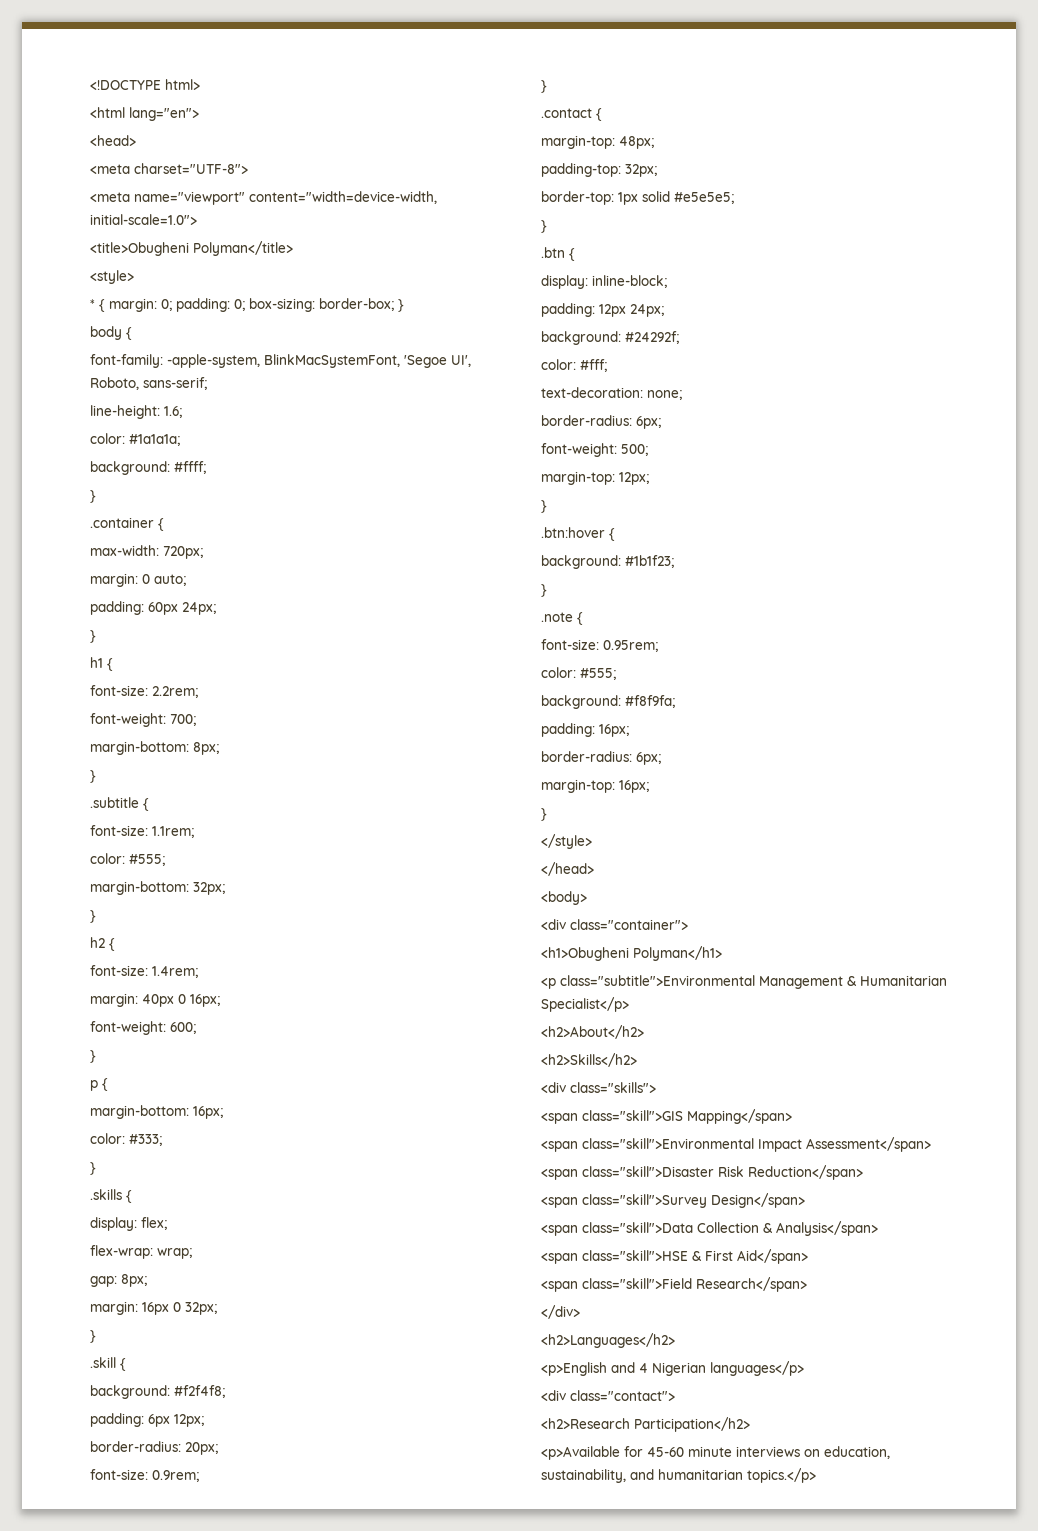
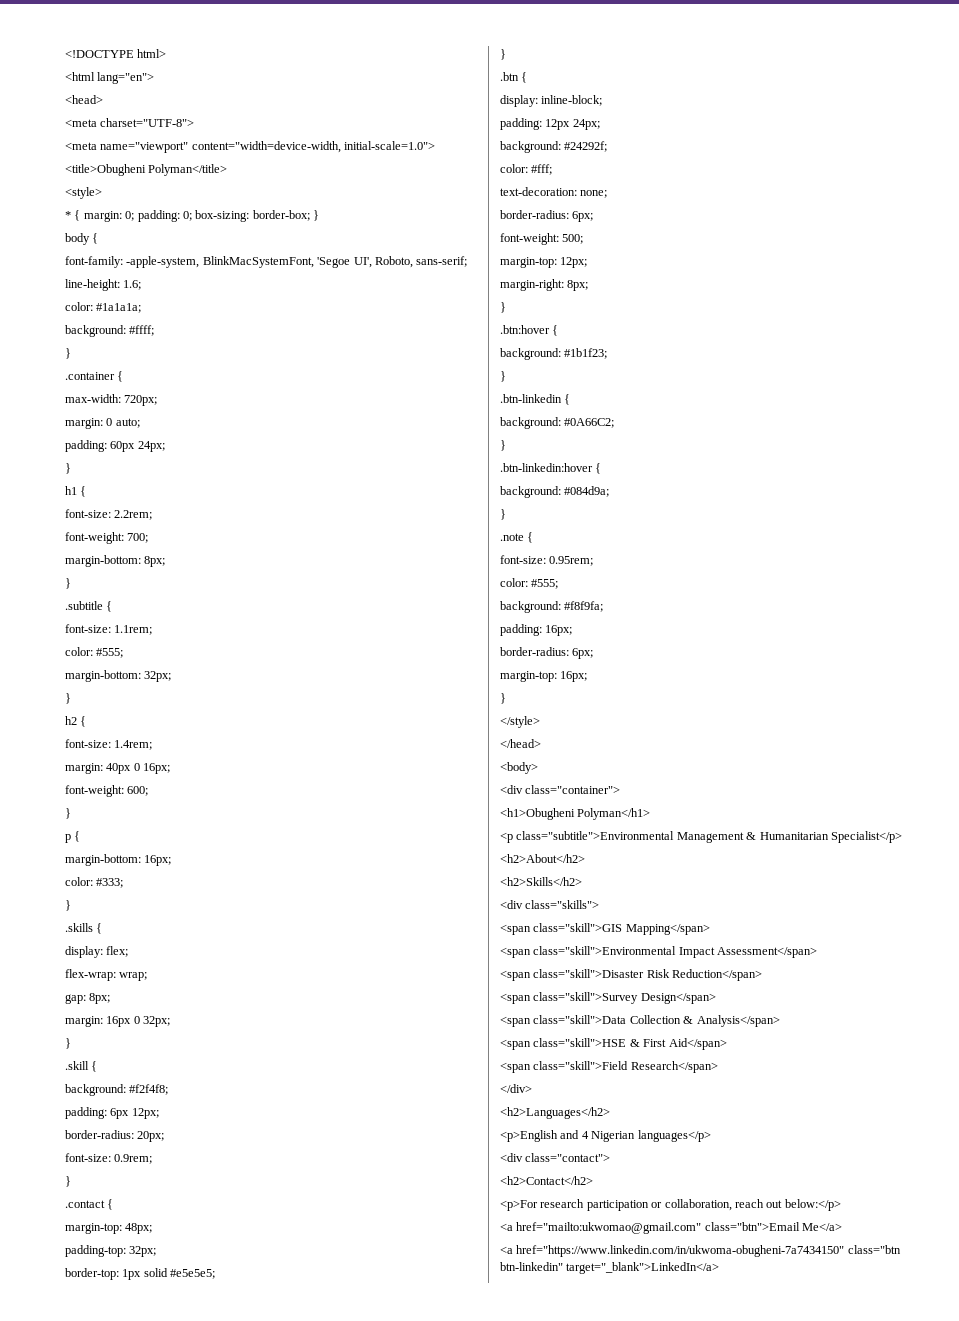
+ margin-right: 8px;
+ .btn-linkedin {
+ background: #0A66C2;
+ }
+ .btn-linkedin:hover {
+ background: #084d9a;
+ }
- <h2>Research Participation</h2>
- <p>Available for 45-60 minute interviews on education, sustainability, and humanitarian topics.</p>
+ <h2>Contact</h2>
+ <p>For research participation or collaboration, reach out below:</p>
+ <a href="mailto:ukwomao@gmail.com" class="btn">Email Me</a>
+ <a href="https://www.linkedin.com/in/ukwoma-obugheni-7a7434150" class="btn btn-linkedin" target="_blank">LinkedIn</a>

